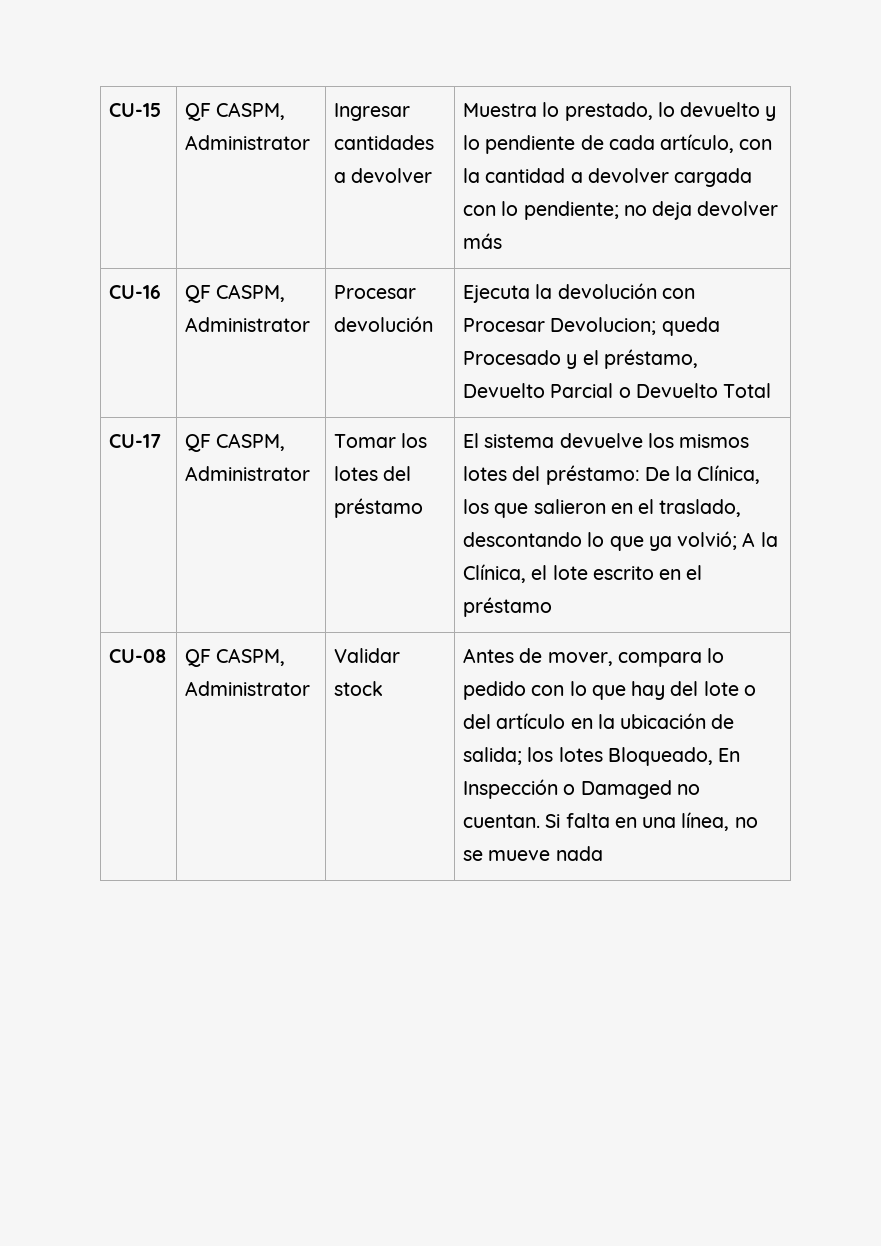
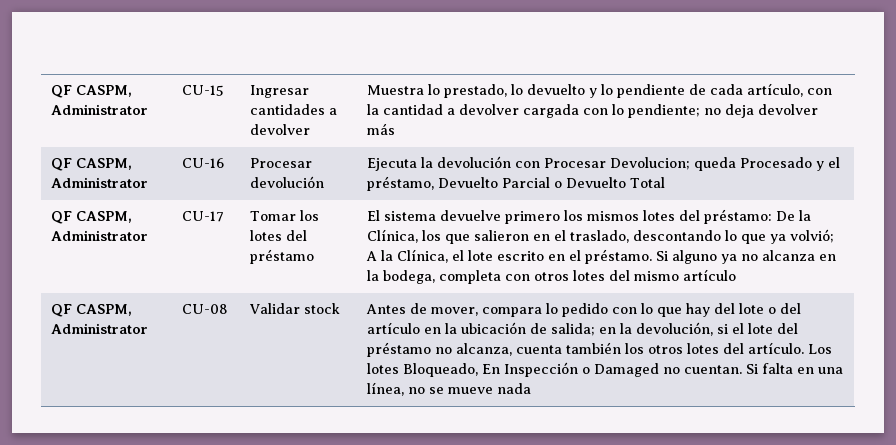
- CU-15 | QF CASPM, Administrator | Ingresar cantidades a devolver | Muestra lo prestado, lo devuelto y lo pendiente de cada artículo, con la cantidad a devolver cargada con lo pendiente; no deja devolver más
+ QF CASPM, Administrator | CU-15 | Ingresar cantidades a devolver | Muestra lo prestado, lo devuelto y lo pendiente de cada artículo, con la cantidad a devolver cargada con lo pendiente; no deja devolver más
- CU-16 | QF CASPM, Administrator | Procesar devolución | Ejecuta la devolución con Procesar Devolucion; queda Procesado y el préstamo, Devuelto Parcial o Devuelto Total
+ QF CASPM, Administrator | CU-16 | Procesar devolución | Ejecuta la devolución con Procesar Devolucion; queda Procesado y el préstamo, Devuelto Parcial o Devuelto Total
- CU-17 | QF CASPM, Administrator
+ QF CASPM, Administrator | CU-17
- El sistema devuelve los mismos lotes del préstamo: De la Clínica, los que salieron en el traslado, descontando lo que ya volvió; A la Clínica, el lote escrito en el préstamo
- CU-08 | QF CASPM, Administrator
+ El sistema devuelve primero los mismos lotes del préstamo: De la Clínica, los que salieron en el traslado, descontando lo que ya volvió; A la Clínica, el lote escrito en el préstamo. Si alguno ya no alcanza en la bodega, completa con otros lotes del mismo artículo
+ QF CASPM, Administrator | CU-08
- Antes de mover, compara lo pedido con lo que hay del lote o del artículo en la ubicación de salida; los lotes Bloqueado, En Inspección o Damaged no cuentan.
+ Antes de mover, compara lo pedido con lo que hay del lote o del artículo en la ubicación de salida; en la devolución, si el lote del préstamo no alcanza, cuenta también los otros lotes del artículo. Los lotes Bloqueado, En Inspección o Damaged no cuentan.

